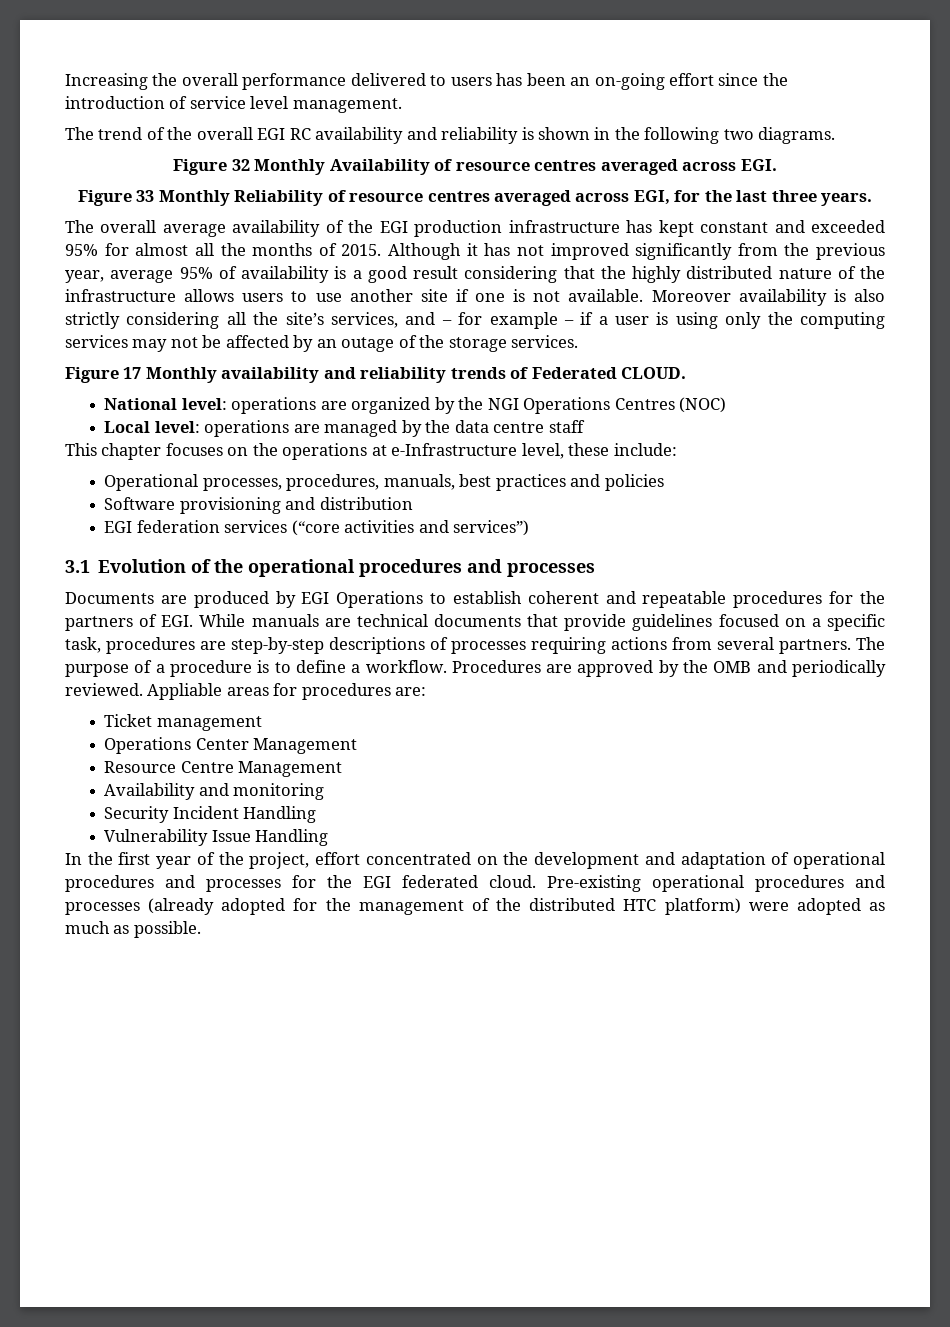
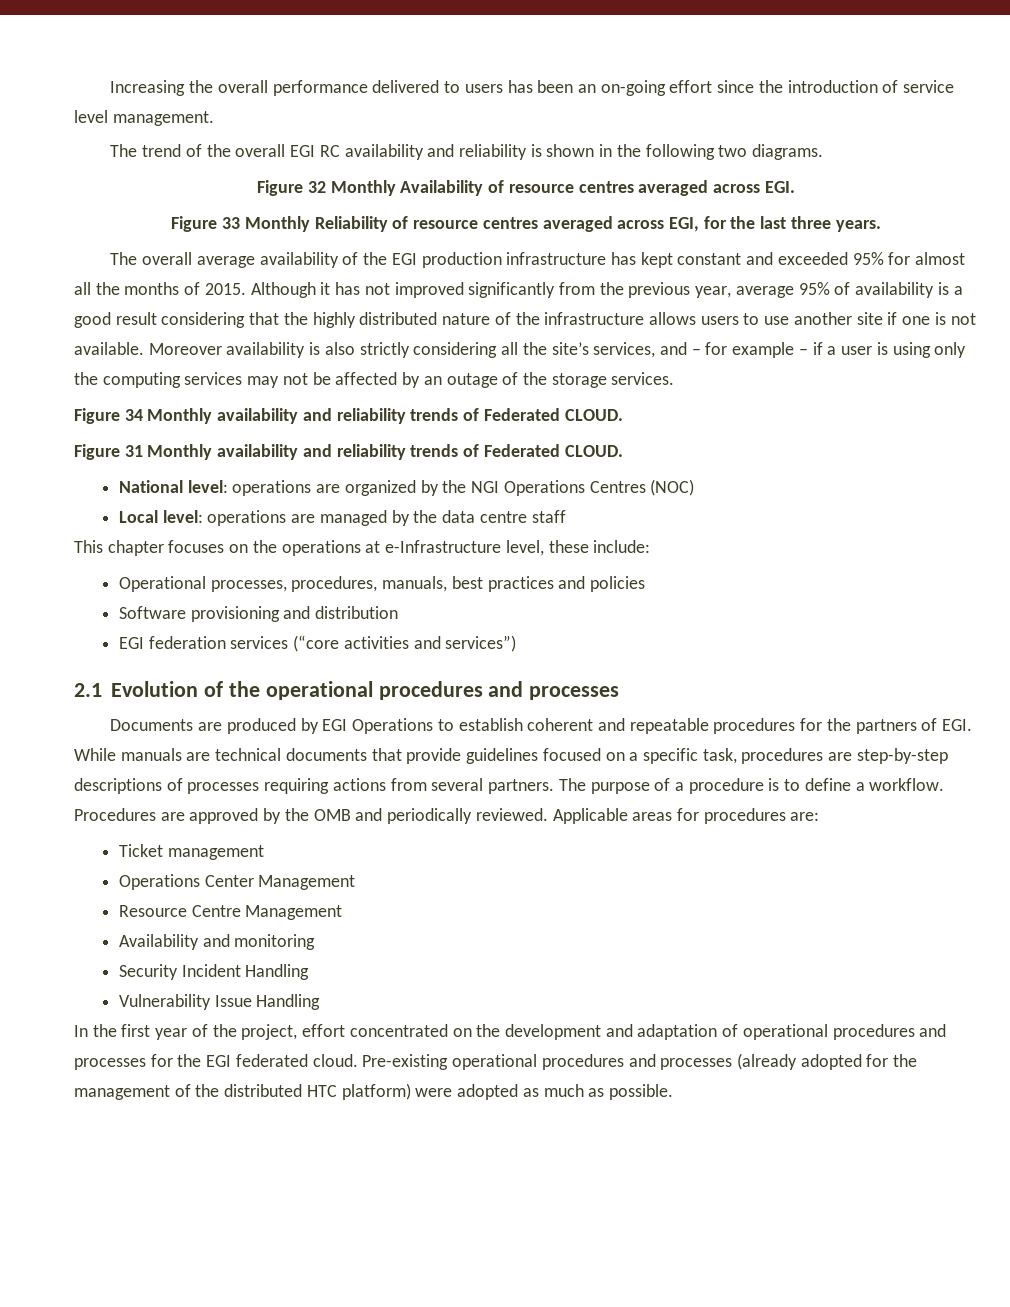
- Figure 17 Monthly availability and reliability trends of Federated CLOUD.
+ Figure 34 Monthly availability and reliability trends of Federated CLOUD.
+ Figure 31 Monthly availability and reliability trends of Federated CLOUD.
- 3.1 Evolution of the operational procedures and processes
+ 2.1 Evolution of the operational procedures and processes
- Appliable areas for procedures are:
+ Applicable areas for procedures are:

